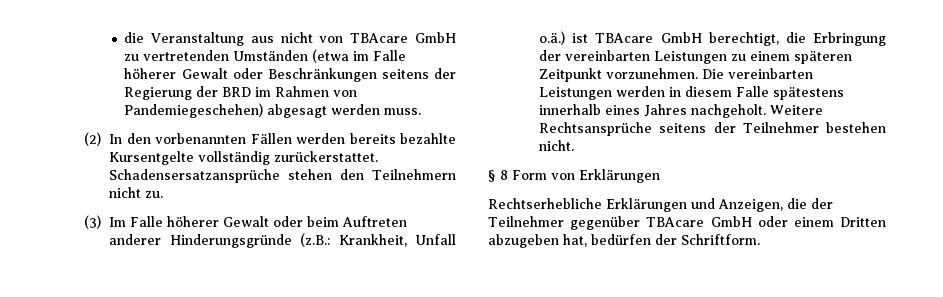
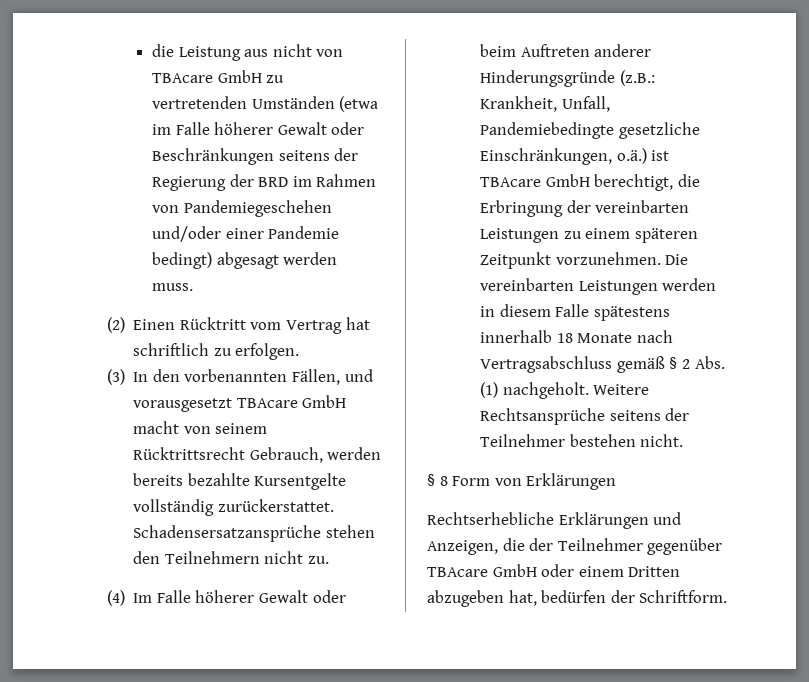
- die Veranstaltung aus nicht von TBAcare GmbH zu vertretenden Umständen (etwa im Falle höherer Gewalt oder Beschränkungen seitens der Regierung der BRD im Rahmen von Pandemiegeschehen) abgesagt werden muss.
+ die Leistung aus nicht von TBAcare GmbH zu vertretenden Umständen (etwa im Falle höherer Gewalt oder Beschränkungen seitens der Regierung der BRD im Rahmen von Pandemiegeschehen und/oder einer Pandemie bedingt) abgesagt werden muss.
- (2) In den vorbenannten Fällen werden bereits bezahlte Kursentgelte vollständig zurückerstattet.
+ (2) Einen Rücktritt vom Vertrag hat schriftlich zu erfolgen.
+ (3) In den vorbenannten Fällen, und vorausgesetzt TBAcare GmbH macht von seinem Rücktrittsrecht Gebrauch, werden bereits bezahlte Kursentgelte vollständig zurückerstattet.
- (3) Im Falle höherer Gewalt oder beim Auftreten anderer Hinderungsgründe (z.B.: Krankheit, Unfall o.ä.) ist TBAcare GmbH berechtigt, die Erbringung der vereinbarten Leistungen zu einem späteren Zeitpunkt vorzunehmen.
+ (4) Im Falle höherer Gewalt oder beim Auftreten anderer Hinderungsgründe (z.B.: Krankheit, Unfall, Pandemiebedingte gesetzliche Einschränkungen, o.ä.) ist TBAcare GmbH berechtigt, die Erbringung der vereinbarten Leistungen zu einem späteren Zeitpunkt vorzunehmen.
- Die vereinbarten Leistungen werden in diesem Falle spätestens innerhalb eines Jahres nachgeholt.
+ Die vereinbarten Leistungen werden in diesem Falle spätestens innerhalb 18 Monate nach Vertragsabschluss gemäß § 2 Abs. (1) nachgeholt.

